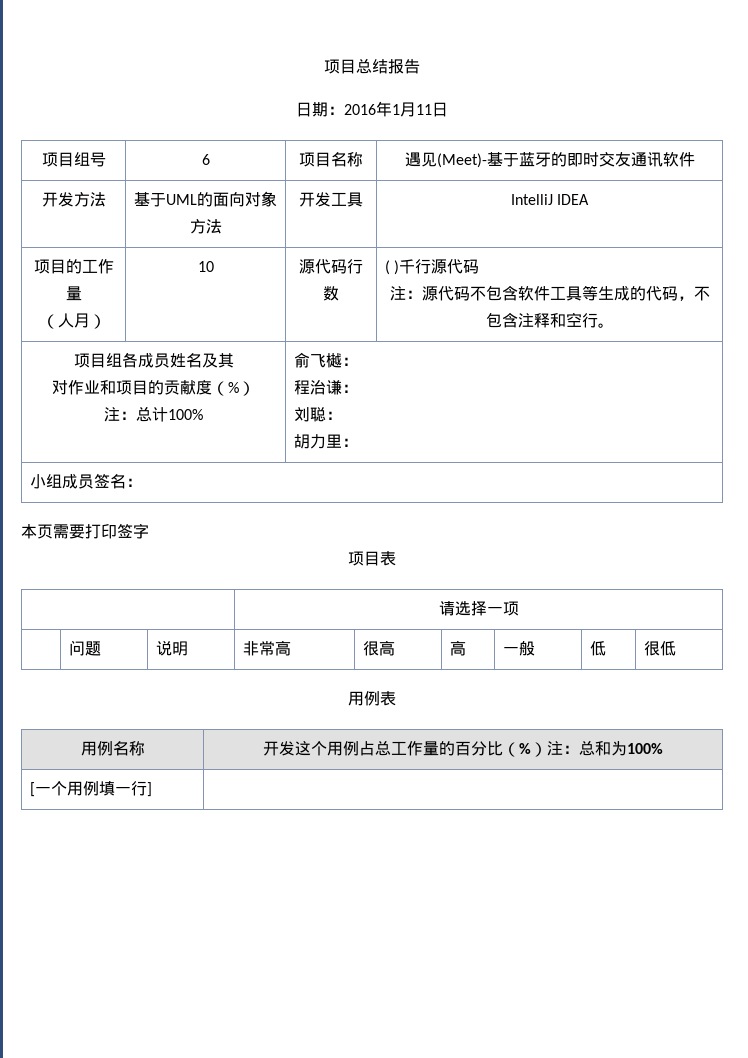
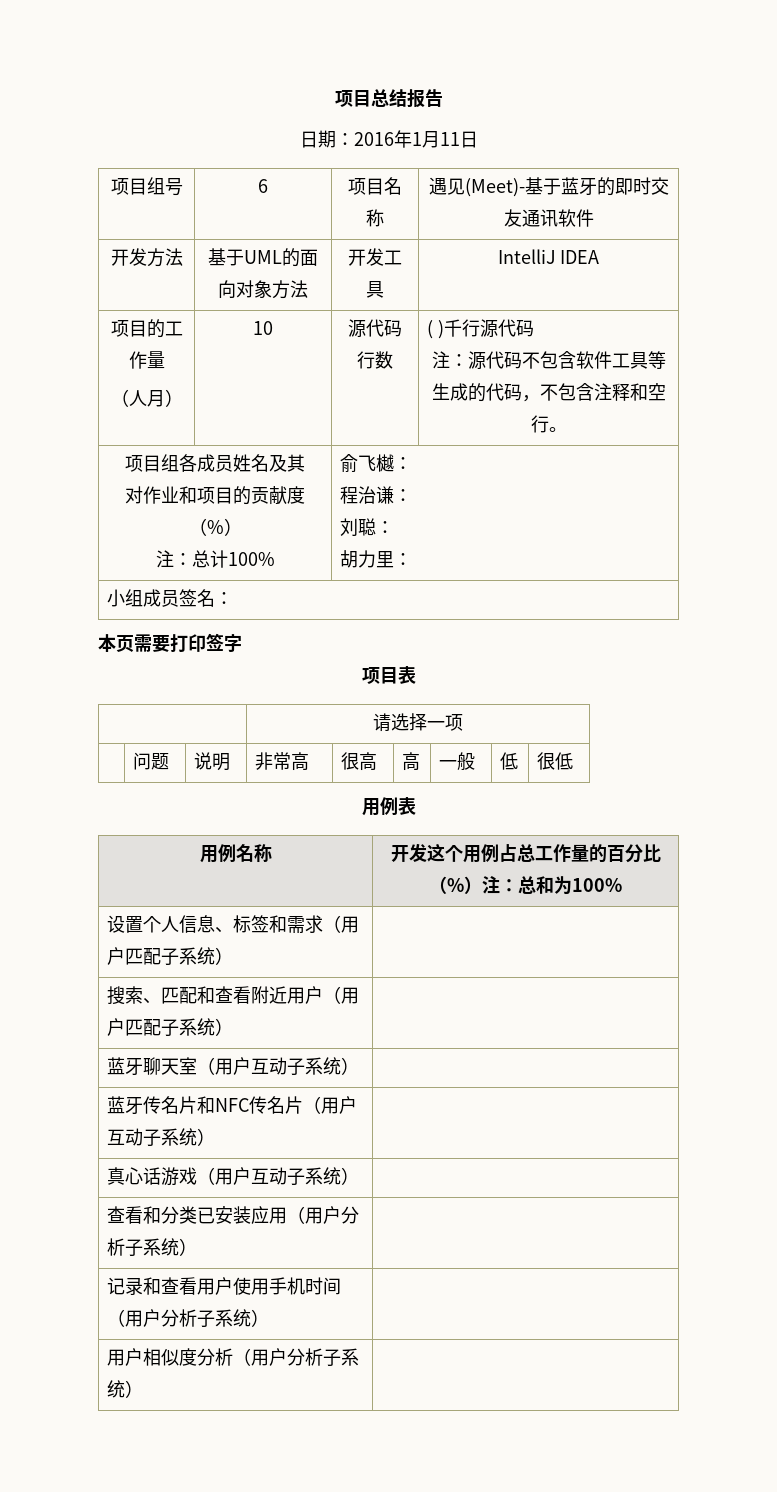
- [一个用例填一行] |
+ 设置个人信息、标签和需求（用户匹配子系统） |
+ 搜索、匹配和查看附近用户（用户匹配子系统） |
+ 蓝牙聊天室（用户互动子系统） |
+ 蓝牙传名片和NFC传名片（用户互动子系统） |
+ 真心话游戏（用户互动子系统） |
+ 查看和分类已安装应用（用户分析子系统） |
+ 记录和查看用户使用手机时间（用户分析子系统） |
+ 用户相似度分析（用户分析子系统） |

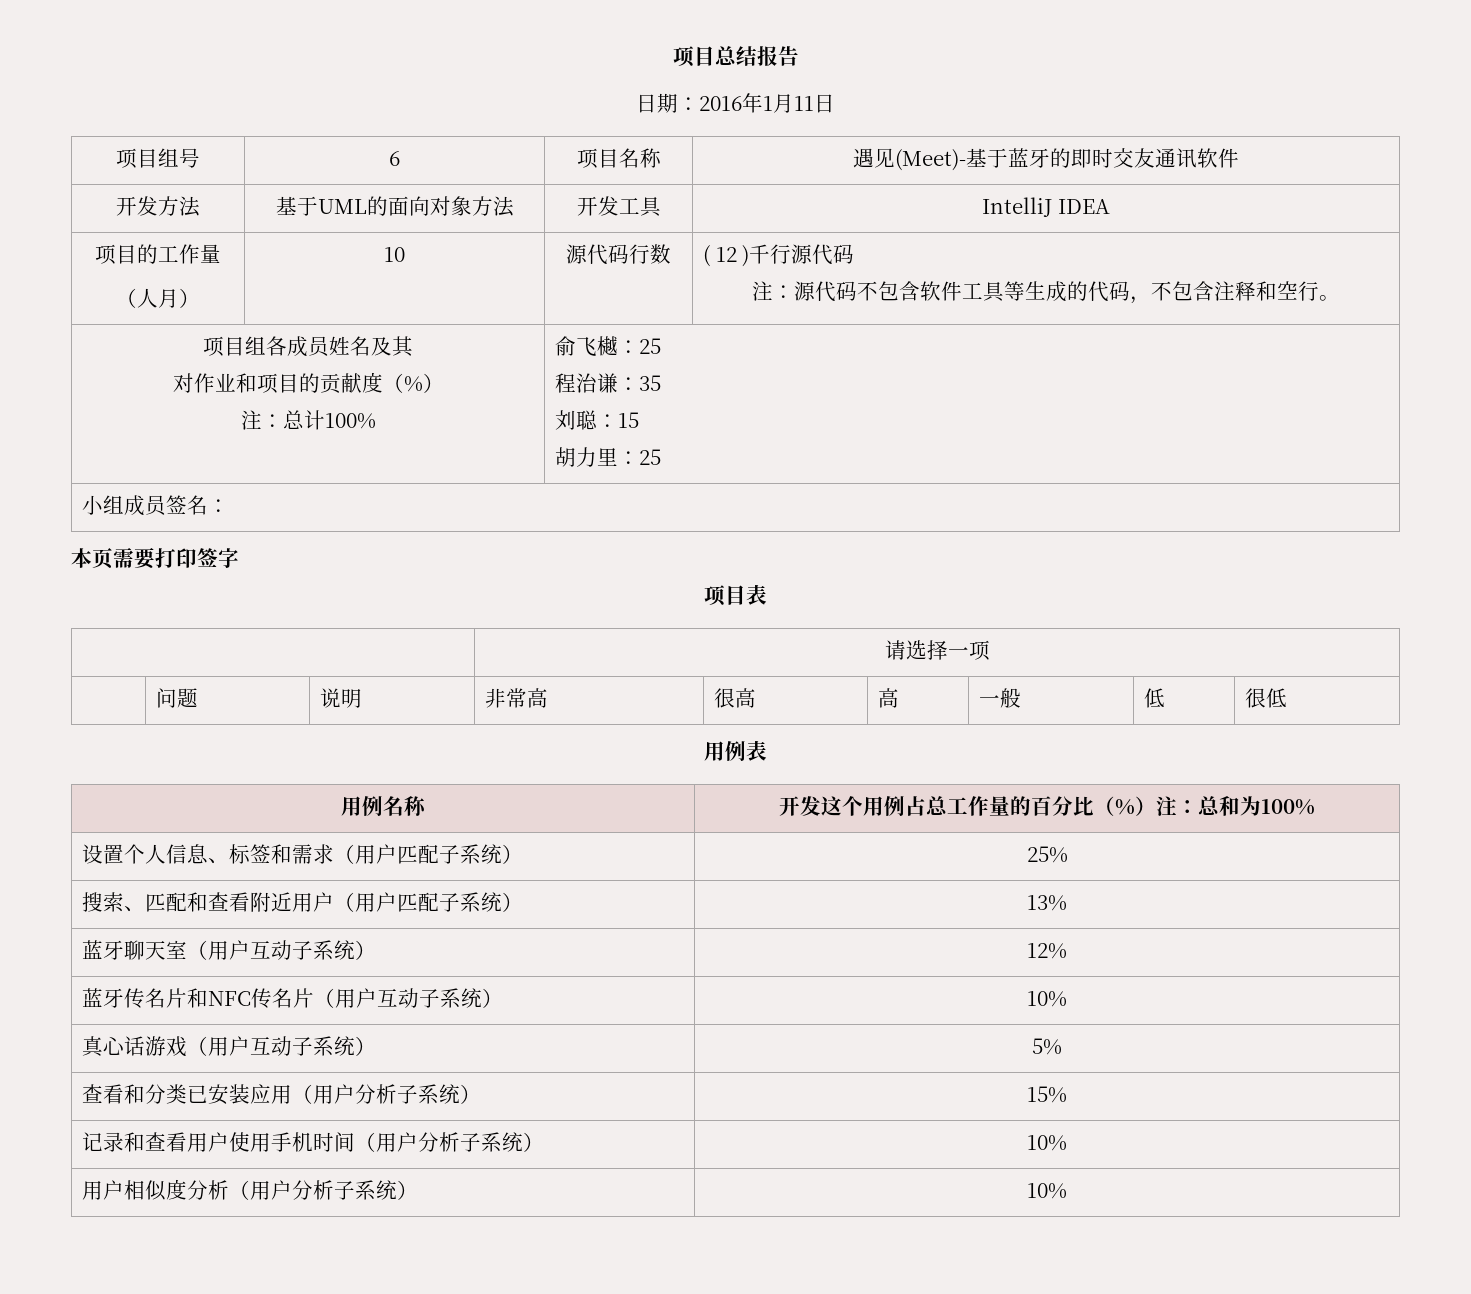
  项目的工作量
- （人月） | 10 | 源代码行数 | ( )千行源代码
+ （人月） | 10 | 源代码行数 | ( 12 )千行源代码
  项目组各成员姓名及其
  对作业和项目的贡献度（%）
- 注：总计100% | 俞飞樾：
- 程治谦：
- 刘聪：
- 胡力里：
+ 注：总计100% | 俞飞樾：25
+ 程治谦：35
+ 刘聪：15
+ 胡力里：25
- 设置个人信息、标签和需求（用户匹配子系统） |
+ 设置个人信息、标签和需求（用户匹配子系统） | 25%
- 搜索、匹配和查看附近用户（用户匹配子系统） |
+ 搜索、匹配和查看附近用户（用户匹配子系统） | 13%
- 蓝牙聊天室（用户互动子系统） |
+ 蓝牙聊天室（用户互动子系统） | 12%
- 蓝牙传名片和NFC传名片（用户互动子系统） |
+ 蓝牙传名片和NFC传名片（用户互动子系统） | 10%
- 真心话游戏（用户互动子系统） |
+ 真心话游戏（用户互动子系统） | 5%
- 查看和分类已安装应用（用户分析子系统） |
+ 查看和分类已安装应用（用户分析子系统） | 15%
- 记录和查看用户使用手机时间（用户分析子系统） |
+ 记录和查看用户使用手机时间（用户分析子系统） | 10%
- 用户相似度分析（用户分析子系统） |
+ 用户相似度分析（用户分析子系统） | 10%

